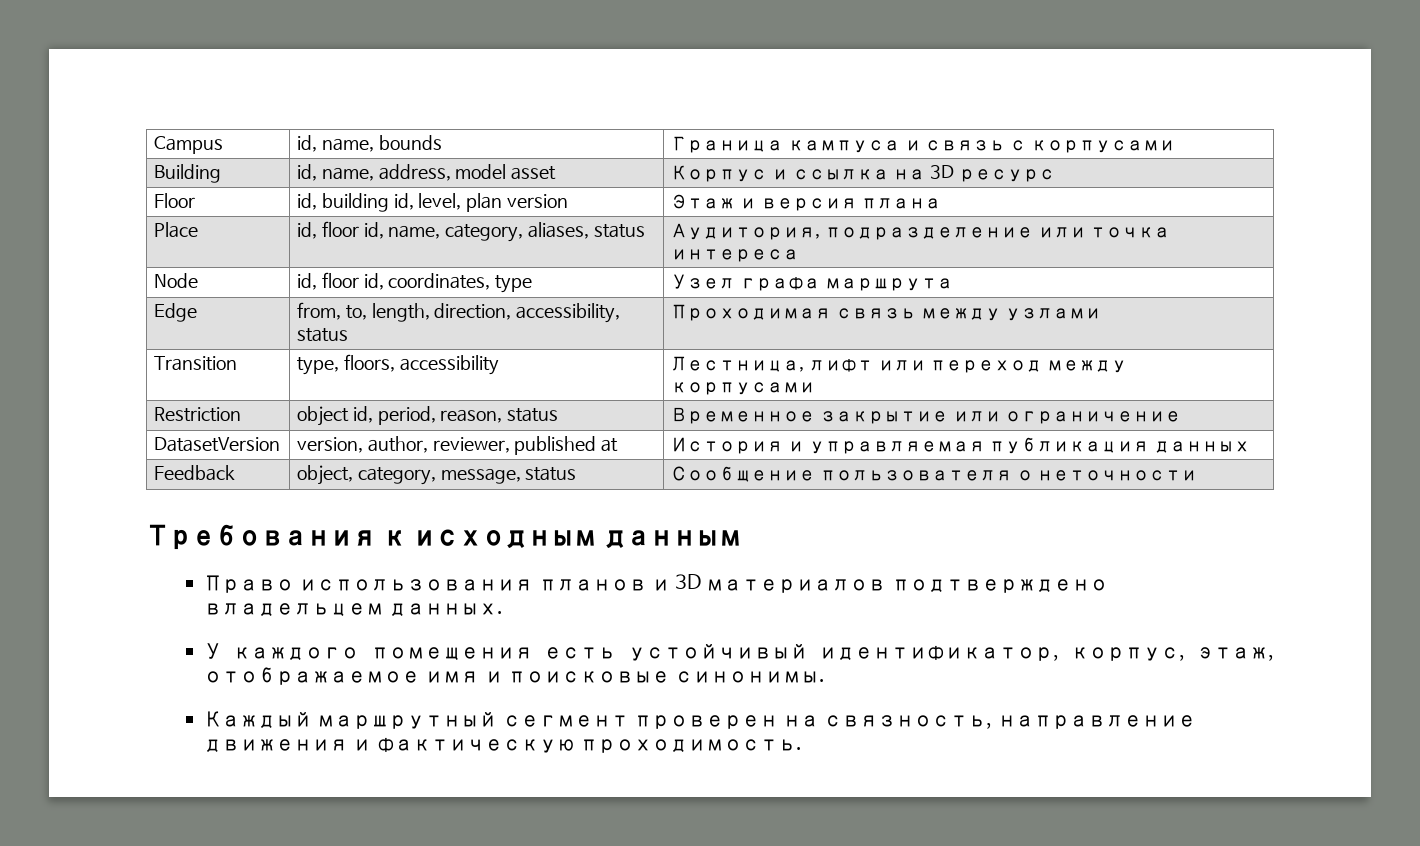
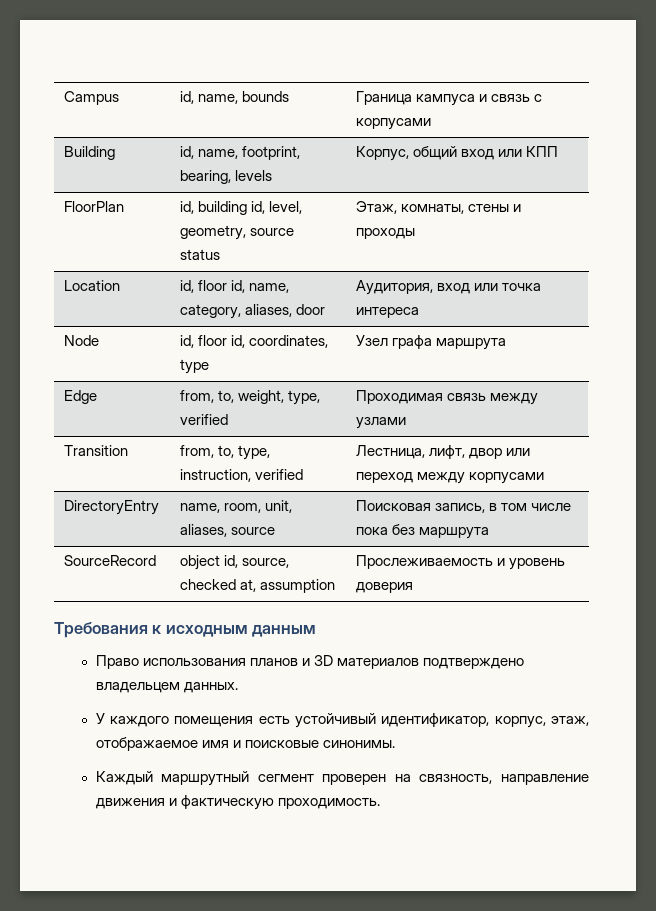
- Building | id, name, address, model asset | Корпус и ссылка на 3D ресурс
- Floor | id, building id, level, plan version | Этаж и версия плана
- Place | id, floor id, name, category, aliases, status | Аудитория, подразделение или точка интереса
+ Building | id, name, footprint, bearing, levels | Корпус, общий вход или КПП
+ FloorPlan | id, building id, level, geometry, source status | Этаж, комнаты, стены и проходы
+ Location | id, floor id, name, category, aliases, door | Аудитория, вход или точка интереса
- Edge | from, to, length, direction, accessibility, status | Проходимая связь между узлами
+ Edge | from, to, weight, type, verified | Проходимая связь между узлами
- Transition | type, floors, accessibility | Лестница, лифт или переход между корпусами
+ Transition | from, to, type, instruction, verified | Лестница, лифт, двор или переход между корпусами
- Restriction | object id, period, reason, status | Временное закрытие или ограничение
- DatasetVersion | version, author, reviewer, published at | История и управляемая публикация данных
- Feedback | object, category, message, status | Сообщение пользователя о неточности
+ DirectoryEntry | name, room, unit, aliases, source | Поисковая запись, в том числе пока без маршрута
+ SourceRecord | object id, source, checked at, assumption | Прослеживаемость и уровень доверия

